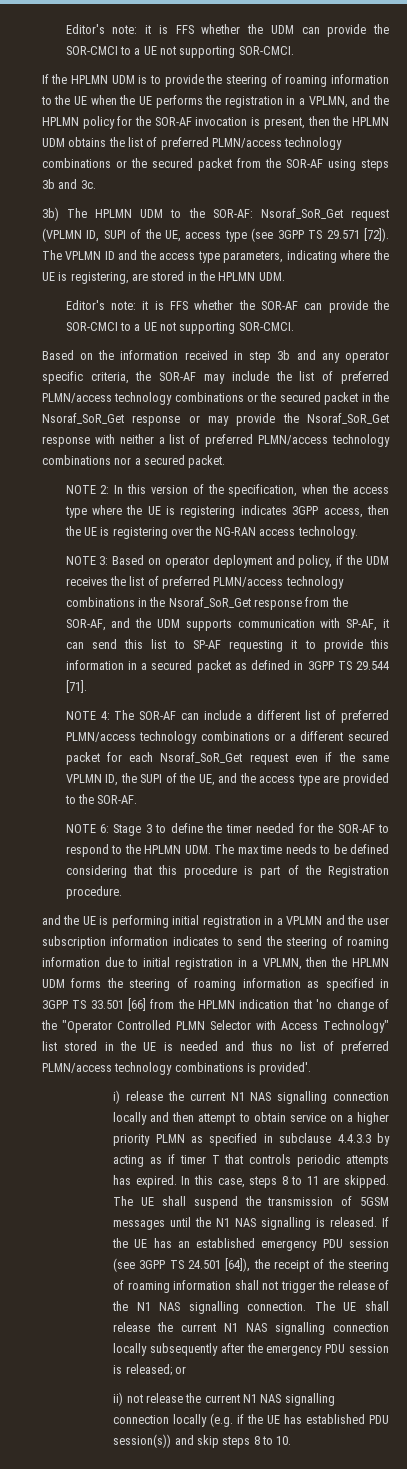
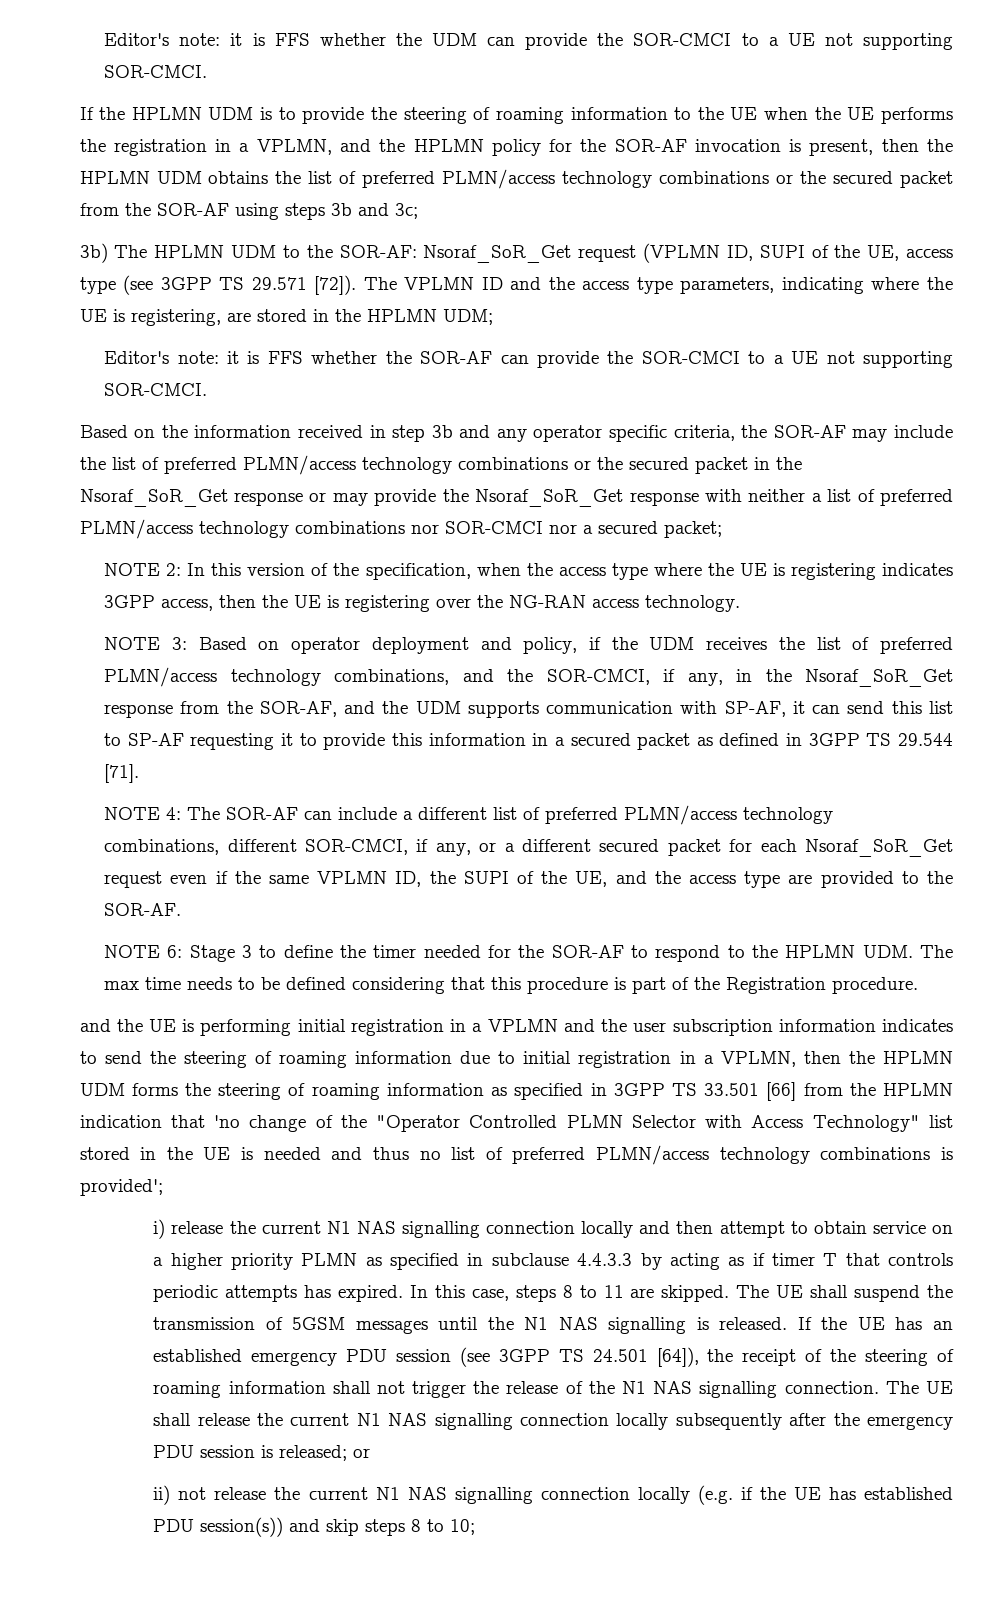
- If the HPLMN UDM is to provide the steering of roaming information to the UE when the UE performs the registration in a VPLMN, and the HPLMN policy for the SOR-AF invocation is present, then the HPLMN UDM obtains the list of preferred PLMN/access technology combinations or the secured packet from the SOR-AF using steps 3b and 3c.
+ If the HPLMN UDM is to provide the steering of roaming information to the UE when the UE performs the registration in a VPLMN, and the HPLMN policy for the SOR-AF invocation is present, then the HPLMN UDM obtains the list of preferred PLMN/access technology combinations or the secured packet from the SOR-AF using steps 3b and 3c;
- The VPLMN ID and the access type parameters, indicating where the UE is registering, are stored in the HPLMN UDM.
+ The VPLMN ID and the access type parameters, indicating where the UE is registering, are stored in the HPLMN UDM;
- Based on the information received in step 3b and any operator specific criteria, the SOR-AF may include the list of preferred PLMN/access technology combinations or the secured packet in the Nsoraf_SoR_Get response or may provide the Nsoraf_SoR_Get response with neither a list of preferred PLMN/access technology combinations nor a secured packet.
+ Based on the information received in step 3b and any operator specific criteria, the SOR-AF may include the list of preferred PLMN/access technology combinations or the secured packet in the Nsoraf_SoR_Get response or may provide the Nsoraf_SoR_Get response with neither a list of preferred PLMN/access technology combinations nor SOR-CMCI nor a secured packet;
- NOTE 3: Based on operator deployment and policy, if the UDM receives the list of preferred PLMN/access technology combinations in the Nsoraf_SoR_Get response from the SOR-AF, and the UDM supports communication with SP-AF, it can send this list to SP-AF requesting it to provide this information in a secured packet as defined in 3GPP TS 29.544 [71].
+ NOTE 3: Based on operator deployment and policy, if the UDM receives the list of preferred PLMN/access technology combinations, and the SOR-CMCI, if any, in the Nsoraf_SoR_Get response from the SOR-AF, and the UDM supports communication with SP-AF, it can send this list to SP-AF requesting it to provide this information in a secured packet as defined in 3GPP TS 29.544 [71].
- NOTE 4: The SOR-AF can include a different list of preferred PLMN/access technology combinations or a different secured packet for each Nsoraf_SoR_Get request even if the same VPLMN ID, the SUPI of the UE, and the access type are provided to the SOR-AF.
+ NOTE 4: The SOR-AF can include a different list of preferred PLMN/access technology combinations, different SOR-CMCI, if any, or a different secured packet for each Nsoraf_SoR_Get request even if the same VPLMN ID, the SUPI of the UE, and the access type are provided to the SOR-AF.
- and the UE is performing initial registration in a VPLMN and the user subscription information indicates to send the steering of roaming information due to initial registration in a VPLMN, then the HPLMN UDM forms the steering of roaming information as specified in 3GPP TS 33.501 [66] from the HPLMN indication that 'no change of the "Operator Controlled PLMN Selector with Access Technology" list stored in the UE is needed and thus no list of preferred PLMN/access technology combinations is provided'.
+ and the UE is performing initial registration in a VPLMN and the user subscription information indicates to send the steering of roaming information due to initial registration in a VPLMN, then the HPLMN UDM forms the steering of roaming information as specified in 3GPP TS 33.501 [66] from the HPLMN indication that 'no change of the "Operator Controlled PLMN Selector with Access Technology" list stored in the UE is needed and thus no list of preferred PLMN/access technology combinations is provided';
- ii) not release the current N1 NAS signalling connection locally (e.g. if the UE has established PDU session(s)) and skip steps 8 to 10.
+ ii) not release the current N1 NAS signalling connection locally (e.g. if the UE has established PDU session(s)) and skip steps 8 to 10;

